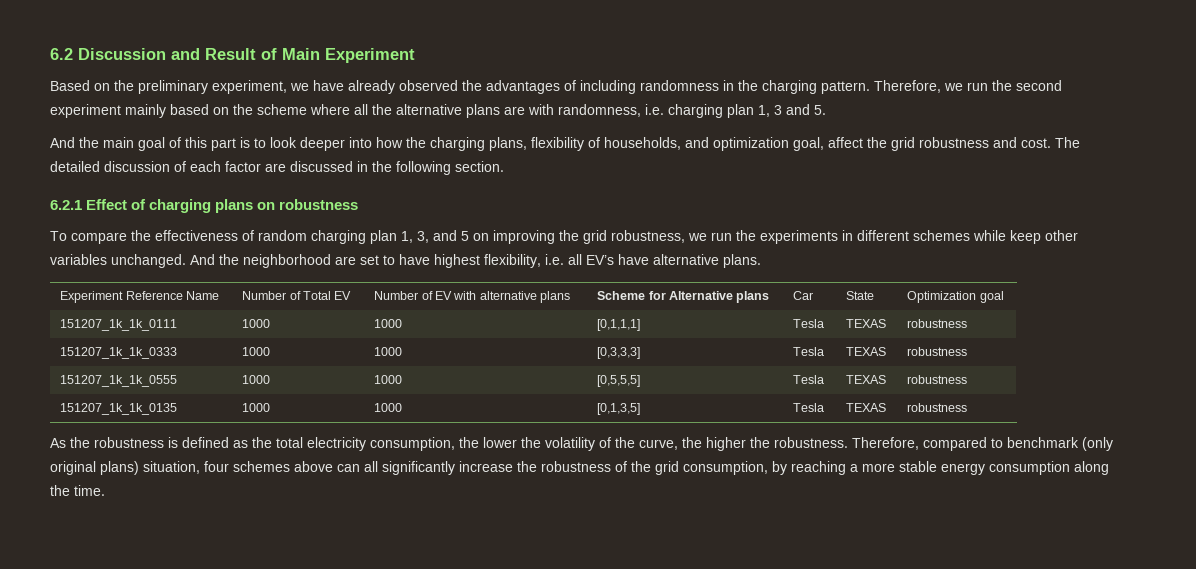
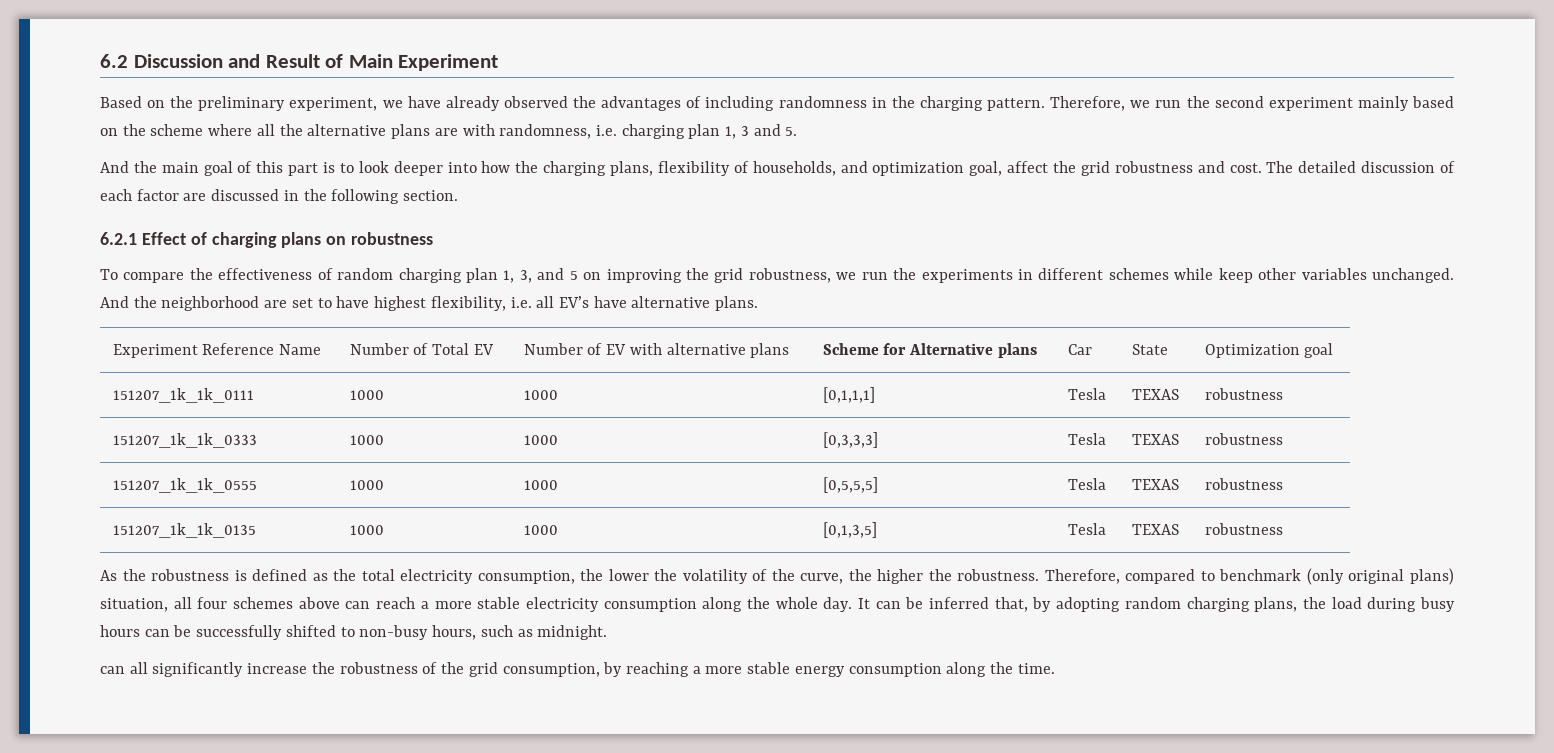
- Therefore, compared to benchmark (only original plans) situation, four schemes above can all significantly increase the robustness of the grid consumption, by reaching a more stable energy consumption along the time.
+ Therefore, compared to benchmark (only original plans) situation, all four schemes above can reach a more stable electricity consumption along the whole day. It can be inferred that, by adopting random charging plans, the load during busy hours can be successfully shifted to non-busy hours, such as midnight.
+ can all significantly increase the robustness of the grid consumption, by reaching a more stable energy consumption along the time.

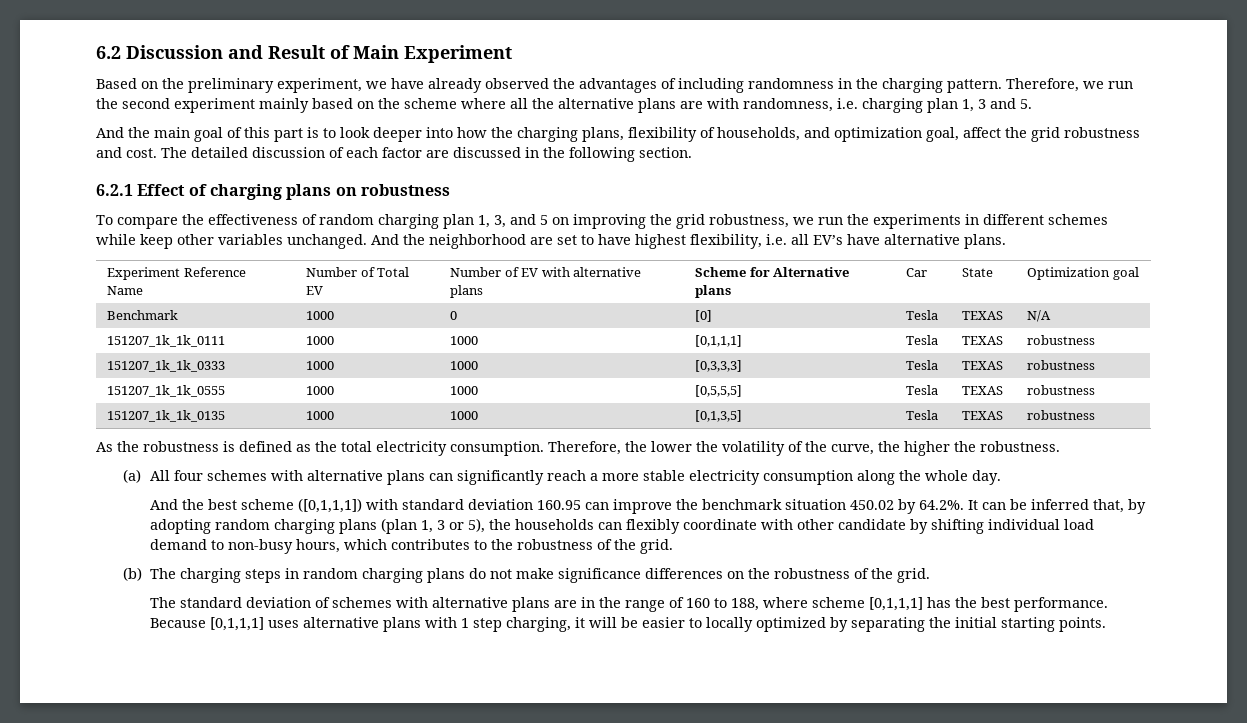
+ Benchmark | 1000 | 0 | [0] | Tesla | TEXAS | N/A
- As the robustness is defined as the total electricity consumption, the lower the volatility of the curve, the higher the robustness. Therefore, compared to benchmark (only original plans) situation, all four schemes above can reach a more stable electricity consumption along the whole day. It can be inferred that, by adopting random charging plans, the load during busy hours can be successfully shifted to non-busy hours, such as midnight.
- can all significantly increase the robustness of the grid consumption, by reaching a more stable energy consumption along the time.
+ As the robustness is defined as the total electricity consumption. Therefore, the lower the volatility of the curve, the higher the robustness.
+ (a) All four schemes with alternative plans can significantly reach a more stable electricity consumption along the whole day.
+ And the best scheme ([0,1,1,1]) with standard deviation 160.95 can improve the benchmark situation 450.02 by 64.2%. It can be inferred that, by adopting random charging plans (plan 1, 3 or 5), the households can flexibly coordinate with other candidate by shifting individual load demand to non-busy hours, which contributes to the robustness of the grid.
+ (b) The charging steps in random charging plans do not make significance differences on the robustness of the grid.
+ The standard deviation of schemes with alternative plans are in the range of 160 to 188, where scheme [0,1,1,1] has the best performance. Because [0,1,1,1] uses alternative plans with 1 step charging, it will be easier to locally optimized by separating the initial starting points.

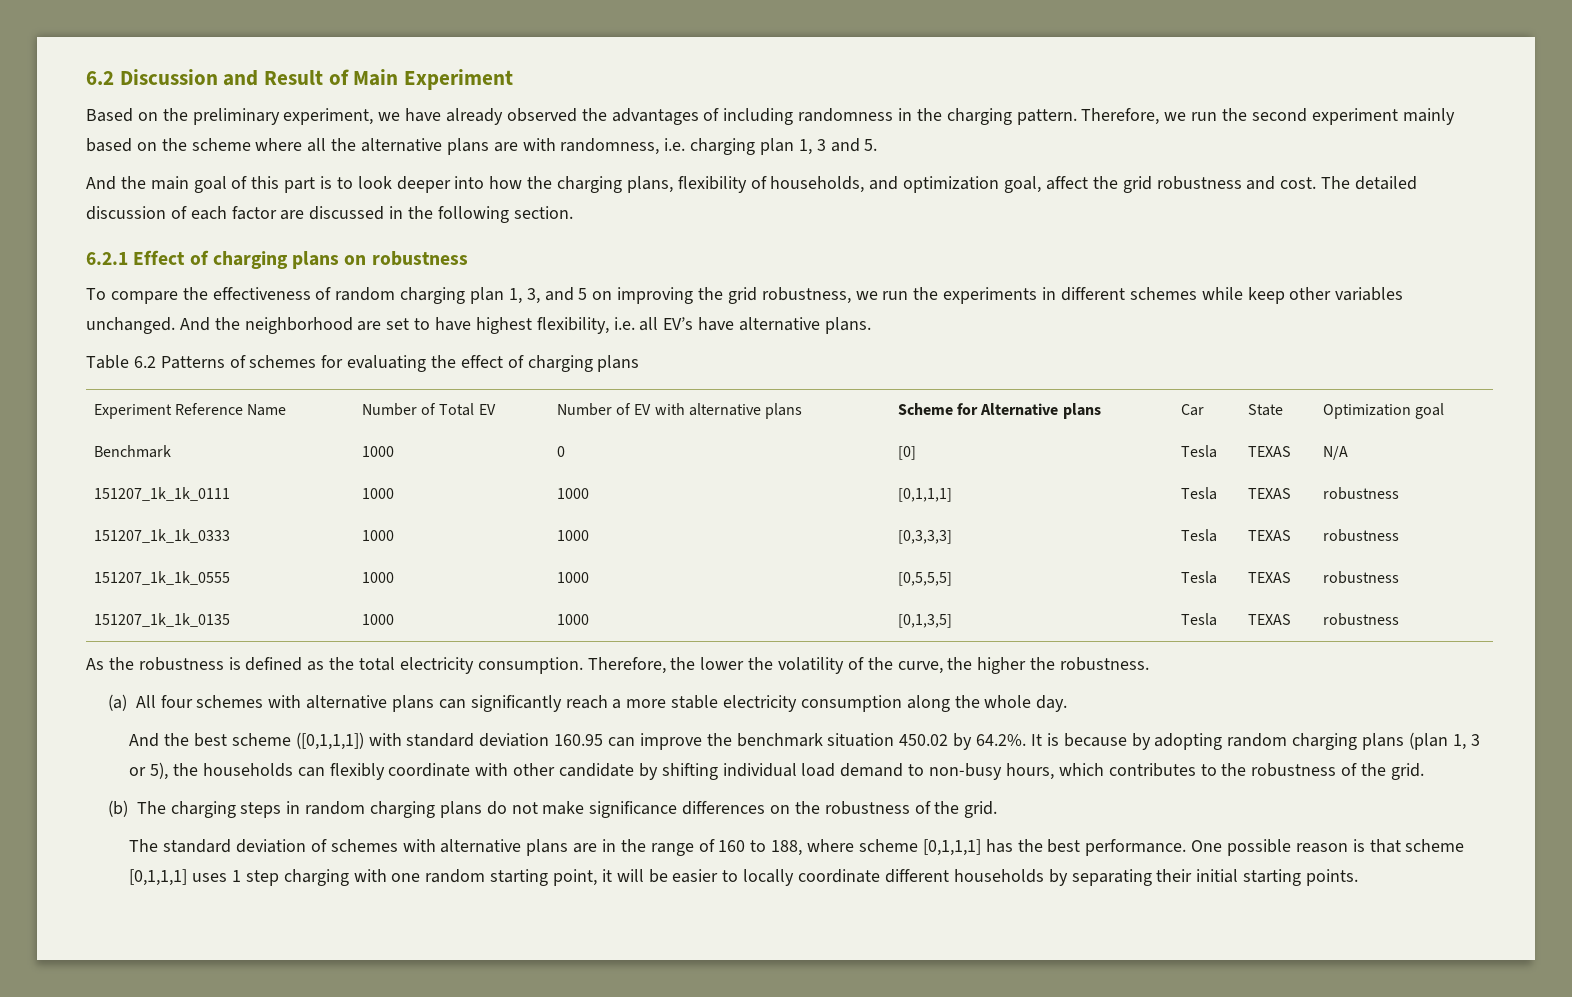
+ Table 6.2 Patterns of schemes for evaluating the effect of charging plans
- And the best scheme ([0,1,1,1]) with standard deviation 160.95 can improve the benchmark situation 450.02 by 64.2%. It can be inferred that, by adopting random charging plans (plan 1, 3 or 5), the households can flexibly coordinate with other candidate by shifting individual load demand to non-busy hours, which contributes to the robustness of the grid.
+ And the best scheme ([0,1,1,1]) with standard deviation 160.95 can improve the benchmark situation 450.02 by 64.2%. It is because by adopting random charging plans (plan 1, 3 or 5), the households can flexibly coordinate with other candidate by shifting individual load demand to non-busy hours, which contributes to the robustness of the grid.
- Because [0,1,1,1] uses alternative plans with 1 step charging, it will be easier to locally optimized by separating the initial starting points.
+ One possible reason is that scheme [0,1,1,1] uses 1 step charging with one random starting point, it will be easier to locally coordinate different households by separating their initial starting points.

